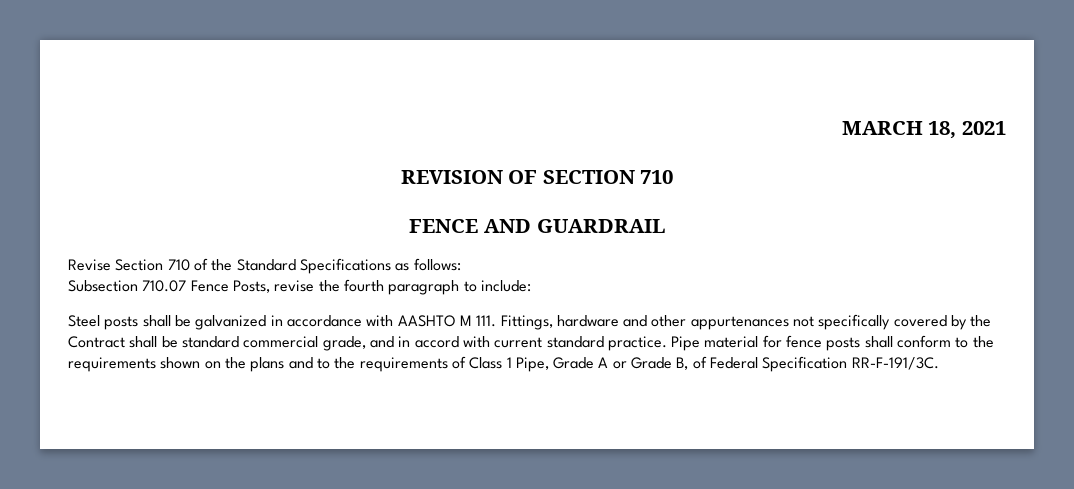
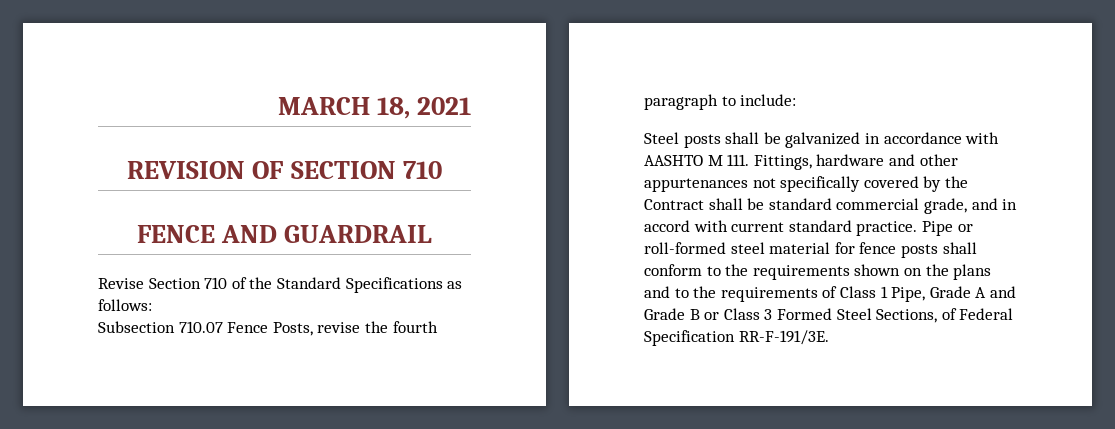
- Pipe material for fence posts shall conform to the requirements shown on the plans and to the requirements of Class 1 Pipe, Grade A or Grade B, of Federal Specification RR-F-191/3C.
+ Pipe or roll-formed steel material for fence posts shall conform to the requirements shown on the plans and to the requirements of Class 1 Pipe, Grade A and Grade B or Class 3 Formed Steel Sections, of Federal Specification RR-F-191/3E.

